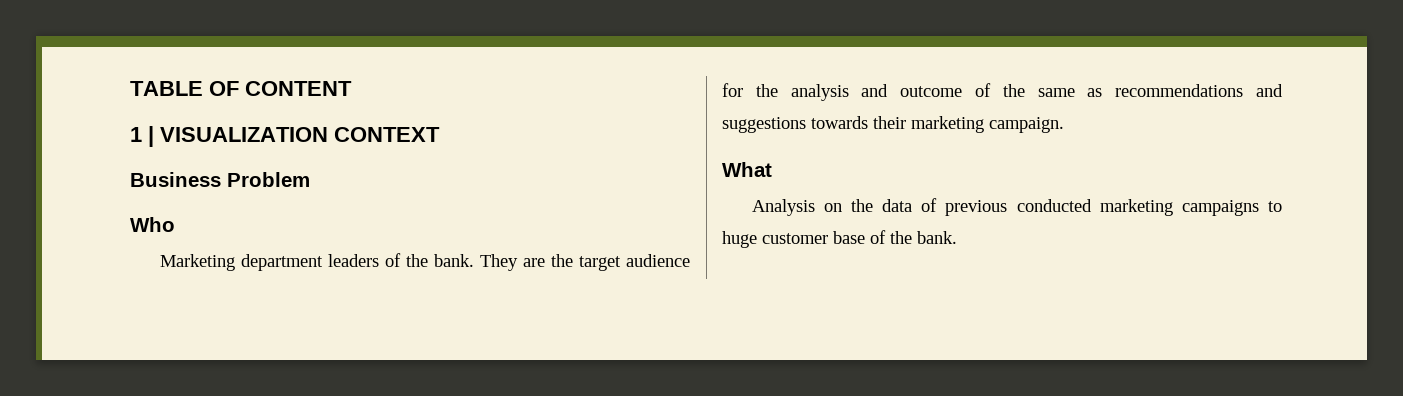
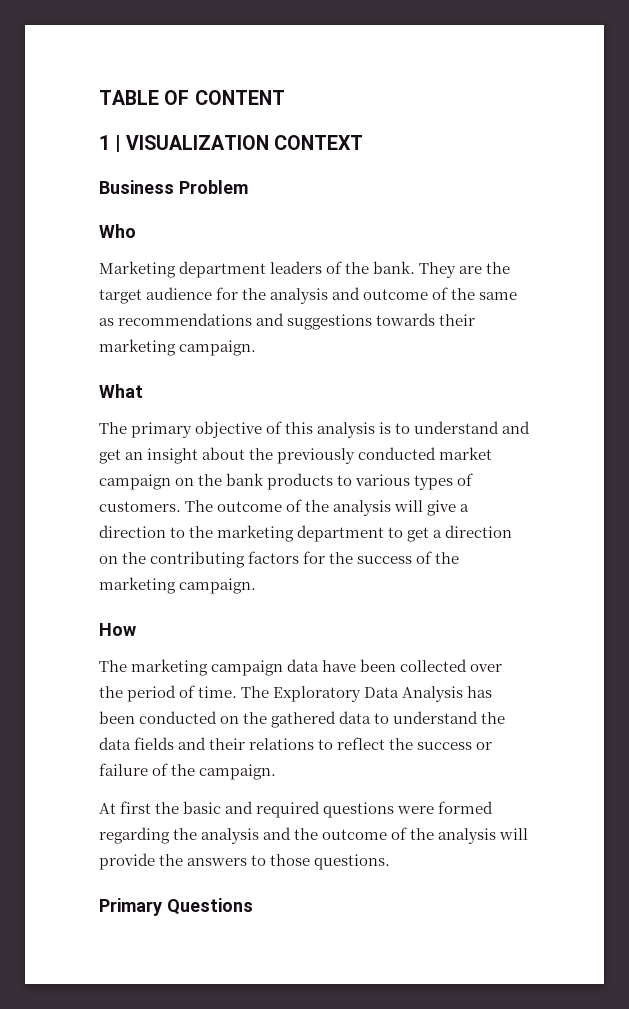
- Analysis on the data of previous conducted marketing campaigns to huge customer base of the bank.
+ The primary objective of this analysis is to understand and get an insight about the previously conducted market campaign on the bank products to various types of customers. The outcome of the analysis will give a direction to the marketing department to get a direction on the contributing factors for the success of the marketing campaign.
+ How
+ The marketing campaign data have been collected over the period of time. The Exploratory Data Analysis has been conducted on the gathered data to understand the data fields and their relations to reflect the success or failure of the campaign.
+ At first the basic and required questions were formed regarding the analysis and the outcome of the analysis will provide the answers to those questions.
+ Primary Questions

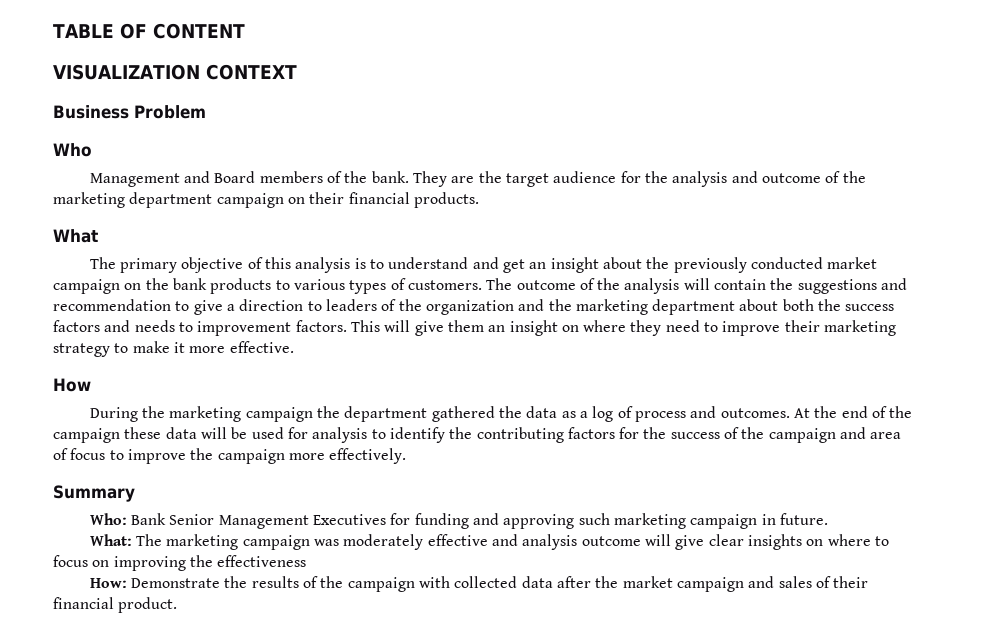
- 1 | VISUALIZATION CONTEXT
+ VISUALIZATION CONTEXT
- Marketing department leaders of the bank.
+ Management and Board members of the bank.
- They are the target audience for the analysis and outcome of the same as recommendations and suggestions towards their marketing campaign.
+ They are the target audience for the analysis and outcome of the marketing department campaign on their financial products.
- The outcome of the analysis will give a direction to the marketing department to get a direction on the contributing factors for the success of the marketing campaign.
+ The outcome of the analysis will contain the suggestions and recommendation to give a direction to leaders of the organization and the marketing department about both the success factors and needs to improvement factors. This will give them an insight on where they need to improve their marketing strategy to make it more effective.
  How
- The marketing campaign data have been collected over the period of time. The Exploratory Data Analysis has been conducted on the gathered data to understand the data fields and their relations to reflect the success or failure of the campaign.
- At first the basic and required questions were formed regarding the analysis and the outcome of the analysis will provide the answers to those questions.
- Primary Questions
+ During the marketing campaign the department gathered the data as a log of process and outcomes. At the end of the campaign these data will be used for analysis to identify the contributing factors for the success of the campaign and area of focus to improve the campaign more effectively.
+ Summary
+ Who: Bank Senior Management Executives for funding and approving such marketing campaign in future.
+ What: The marketing campaign was moderately effective and analysis outcome will give clear insights on where to focus on improving the effectiveness
+ How: Demonstrate the results of the campaign with collected data after the market campaign and sales of their financial product.

